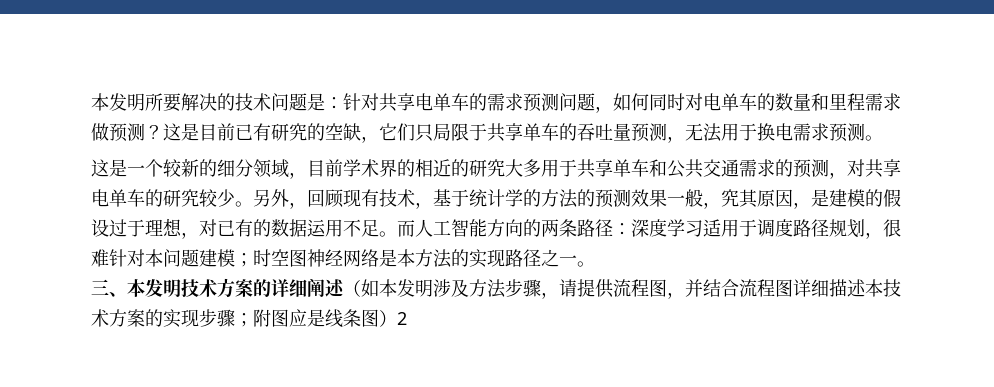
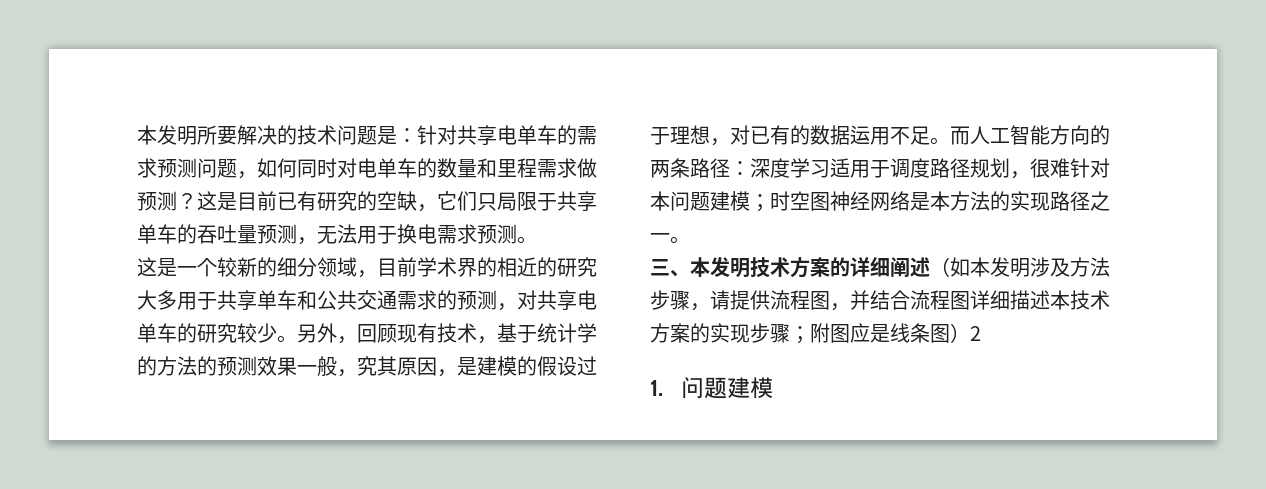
+ 1.问题建模

